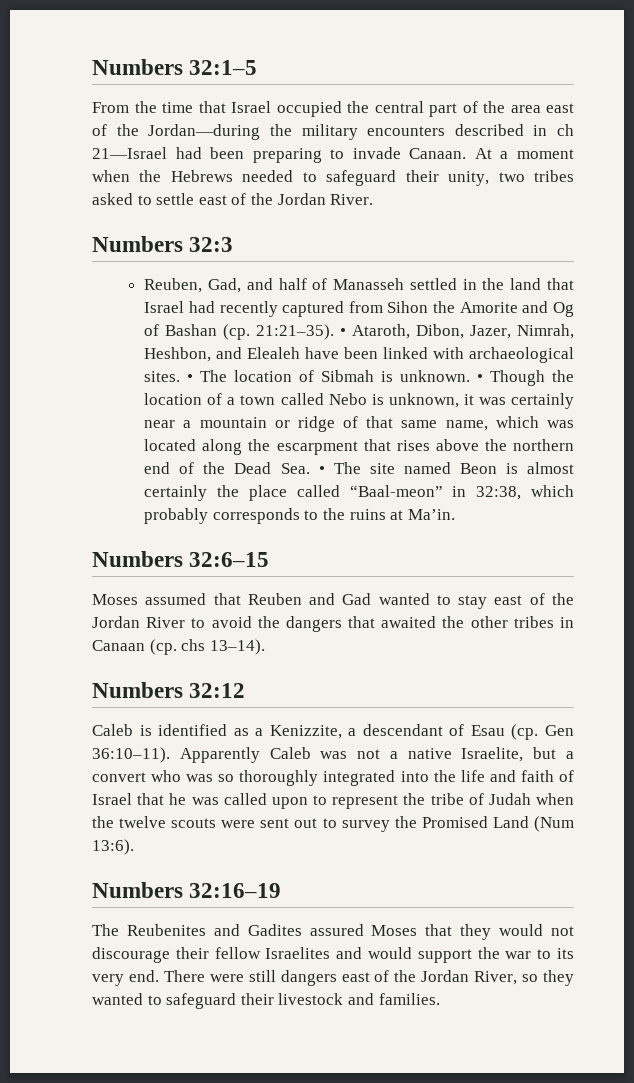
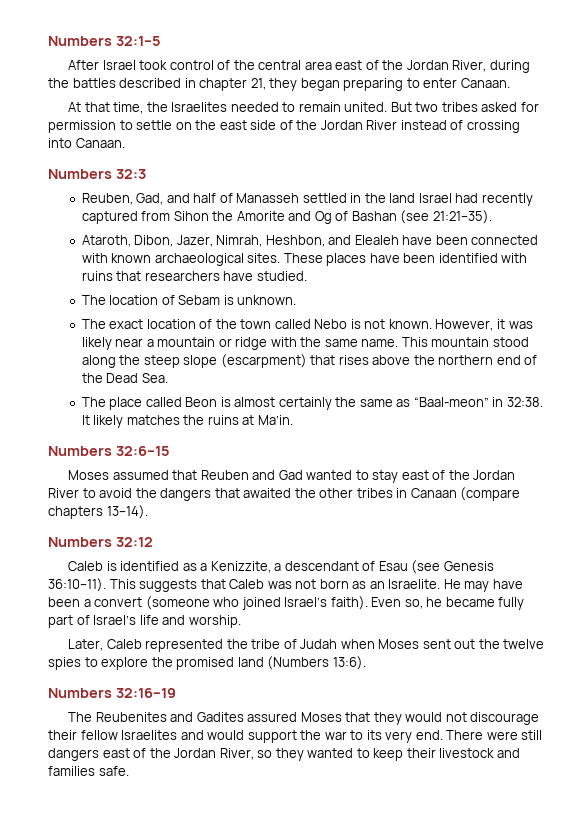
- From the time that Israel occupied the central part of the area east of the Jordan—during the military encounters described in ch 21—Israel had been preparing to invade Canaan. At a moment when the Hebrews needed to safeguard their unity, two tribes asked to settle east of the Jordan River.
+ After Israel took control of the central area east of the Jordan River, during the battles described in chapter 21, they began preparing to enter Canaan.
+ At that time, the Israelites needed to remain united. But two tribes asked for permission to settle on the east side of the Jordan River instead of crossing into Canaan.
- Reuben, Gad, and half of Manasseh settled in the land that Israel had recently captured from Sihon the Amorite and Og of Bashan (cp. 21:21–35). • Ataroth, Dibon, Jazer, Nimrah, Heshbon, and Elealeh have been linked with archaeological sites. • The location of Sibmah is unknown. • Though the location of a town called Nebo is unknown, it was certainly near a mountain or ridge of that same name, which was located along the escarpment that rises above the northern end of the Dead Sea. • The site named Beon is almost certainly the place called “Baal-meon” in 32:38, which probably corresponds to the ruins at Ma’in.
+ Reuben, Gad, and half of Manasseh settled in the land Israel had recently captured from Sihon the Amorite and Og of Bashan (see 21:21–35).
+ Ataroth, Dibon, Jazer, Nimrah, Heshbon, and Elealeh have been connected with known archaeological sites. These places have been identified with ruins that researchers have studied.
+ The location of Sebam is unknown.
+ The exact location of the town called Nebo is not known. However, it was likely near a mountain or ridge with the same name. This mountain stood along the steep slope (escarpment) that rises above the northern end of the Dead Sea.
+ The place called Beon is almost certainly the same as “Baal-meon” in 32:38. It likely matches the ruins at Ma’in.
- Moses assumed that Reuben and Gad wanted to stay east of the Jordan River to avoid the dangers that awaited the other tribes in Canaan (cp. chs 13–14).
+ Moses assumed that Reuben and Gad wanted to stay east of the Jordan River to avoid the dangers that awaited the other tribes in Canaan (compare chapters 13–14).
- Caleb is identified as a Kenizzite, a descendant of Esau (cp. Gen 36:10–11). Apparently Caleb was not a native Israelite, but a convert who was so thoroughly integrated into the life and faith of Israel that he was called upon to represent the tribe of Judah when the twelve scouts were sent out to survey the Promised Land (Num 13:6).
+ Caleb is identified as a Kenizzite, a descendant of Esau (see Genesis 36:10–11). This suggests that Caleb was not born as an Israelite. He may have been a convert (someone who joined Israel’s faith). Even so, he became fully part of Israel’s life and worship.
+ Later, Caleb represented the tribe of Judah when Moses sent out the twelve spies to explore the promised land (Numbers 13:6).
- There were still dangers east of the Jordan River, so they wanted to safeguard their livestock and families.
+ There were still dangers east of the Jordan River, so they wanted to keep their livestock and families safe.

